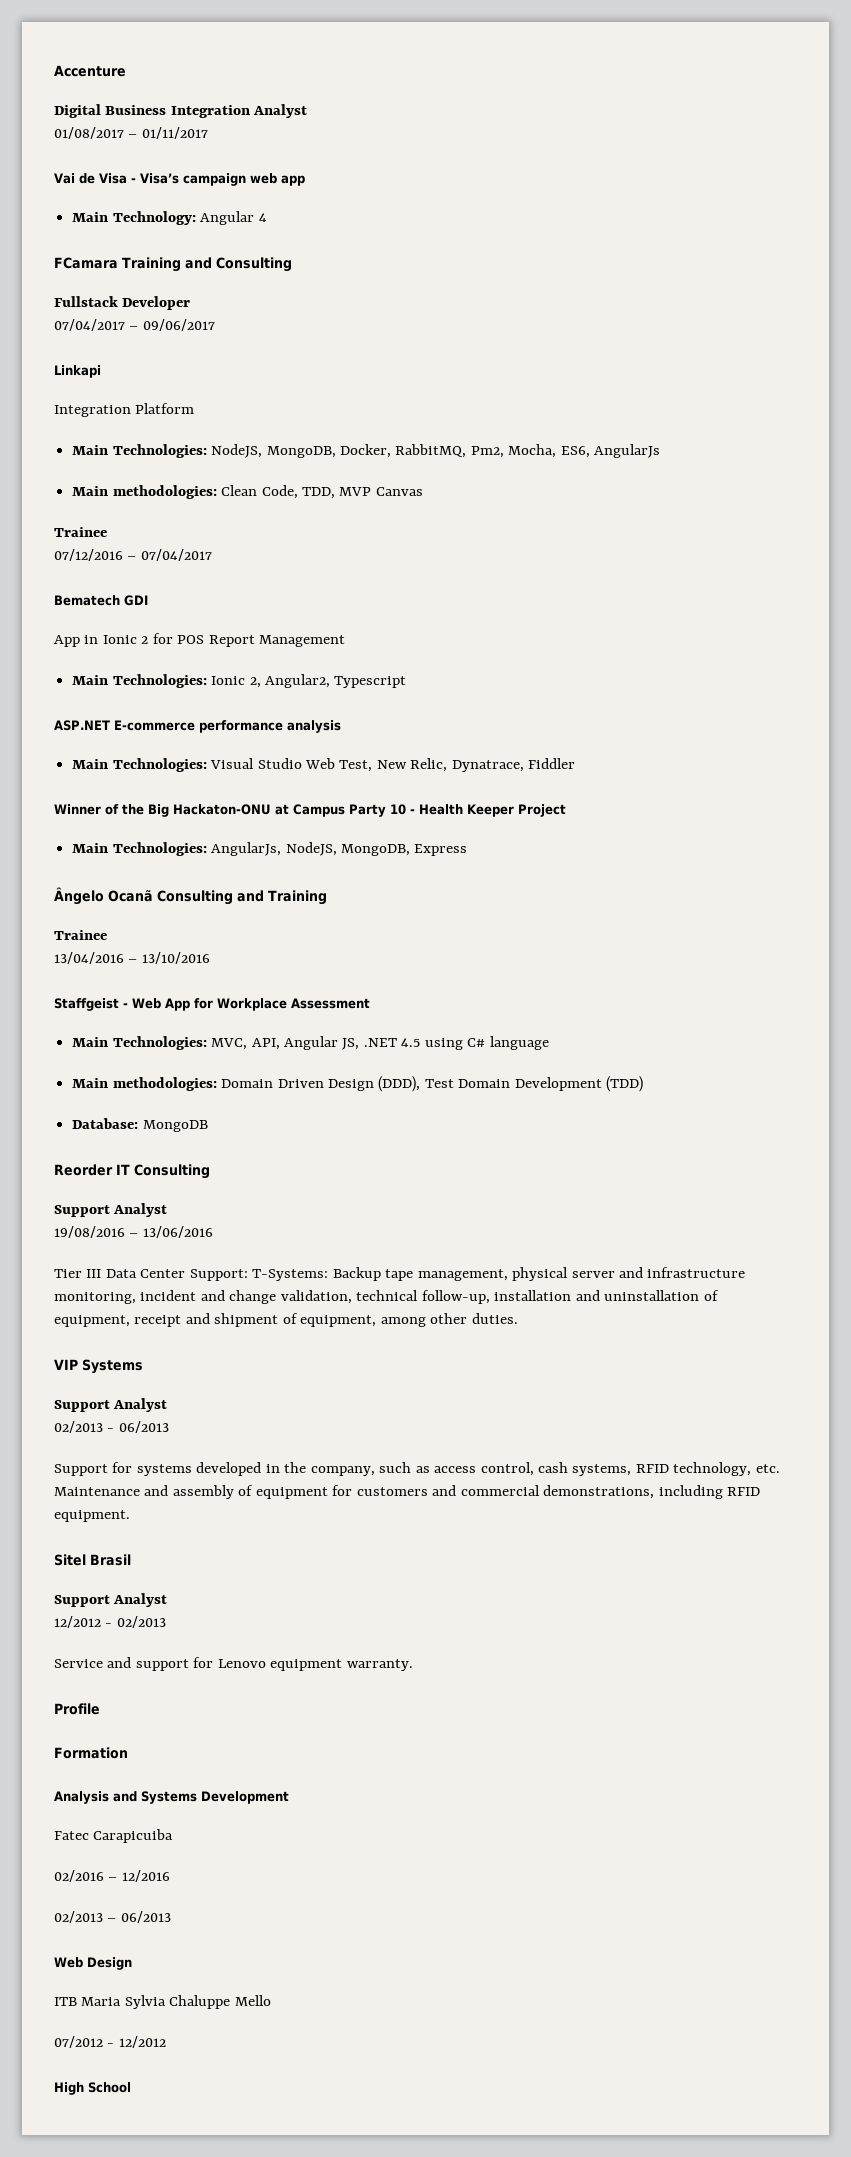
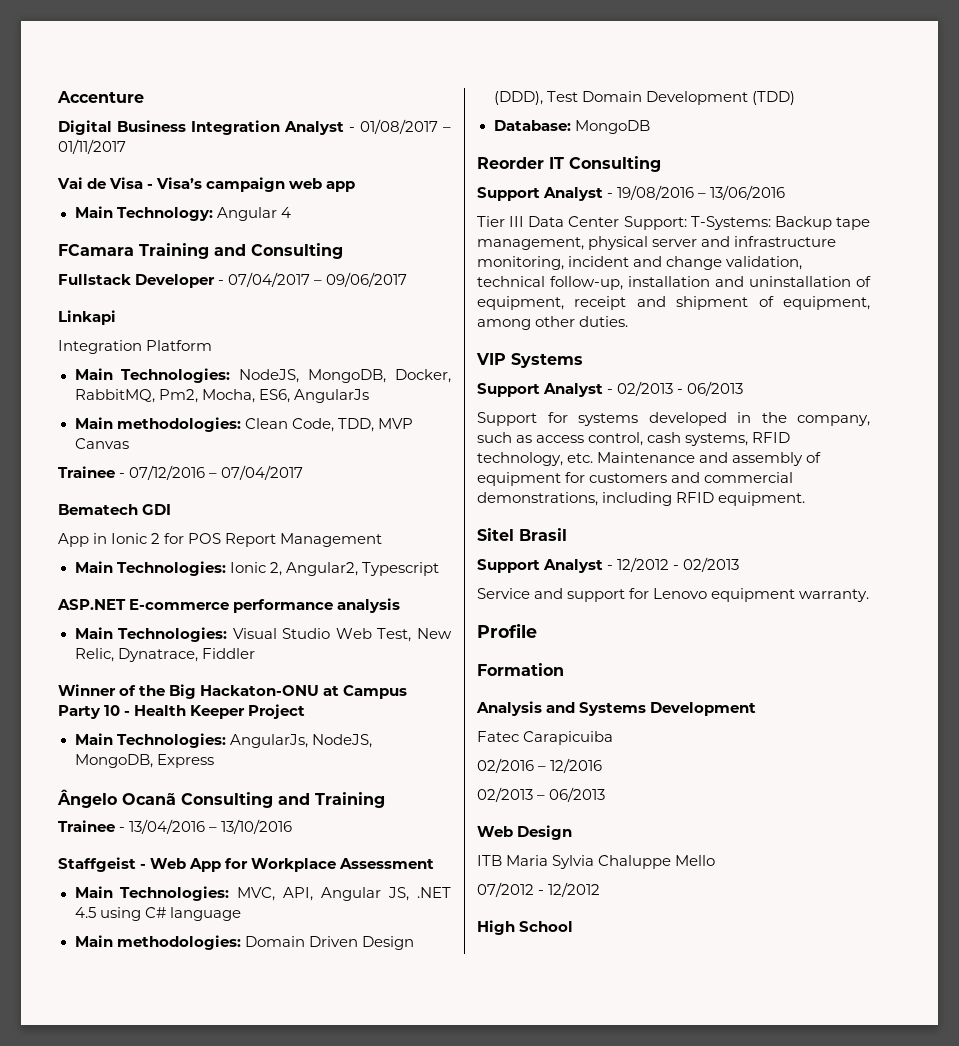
- Digital Business Integration Analyst
- 01/08/2017 – 01/11/2017
+ Digital Business Integration Analyst - 01/08/2017 – 01/11/2017
- Fullstack Developer
- 07/04/2017 – 09/06/2017
+ Fullstack Developer - 07/04/2017 – 09/06/2017
  Main methodologies: Clean Code, TDD, MVP Canvas
- Trainee
- 07/12/2016 – 07/04/2017
+ Trainee - 07/12/2016 – 07/04/2017
  Ângelo Ocanã Consulting and Training
- Trainee
- 13/04/2016 – 13/10/2016
+ Trainee - 13/04/2016 – 13/10/2016
  Reorder IT Consulting
- Support Analyst
- 19/08/2016 – 13/06/2016
+ Support Analyst - 19/08/2016 – 13/06/2016
  VIP Systems
- Support Analyst
- 02/2013 - 06/2013
+ Support Analyst - 02/2013 - 06/2013
  Sitel Brasil
- Support Analyst
- 12/2012 - 02/2013
+ Support Analyst - 12/2012 - 02/2013

